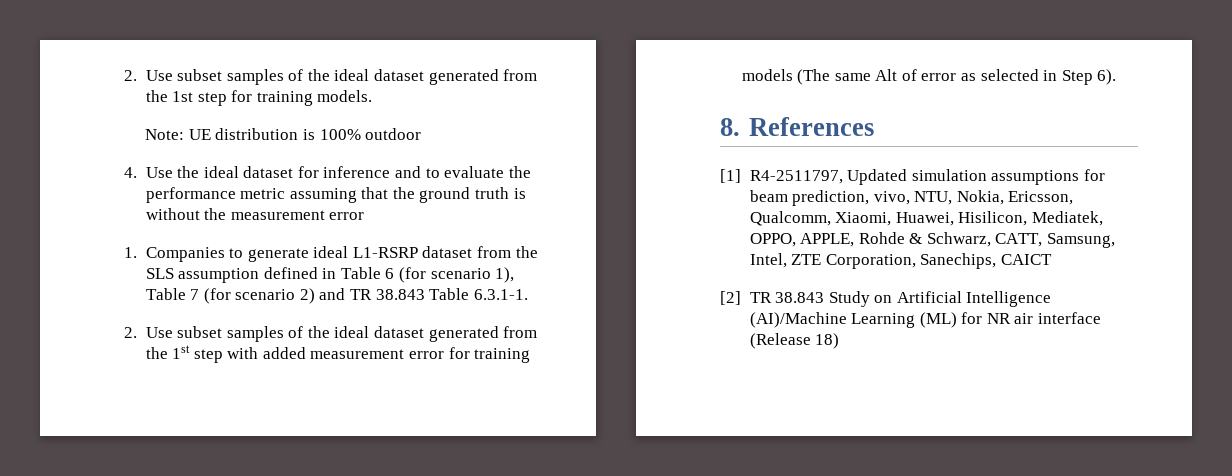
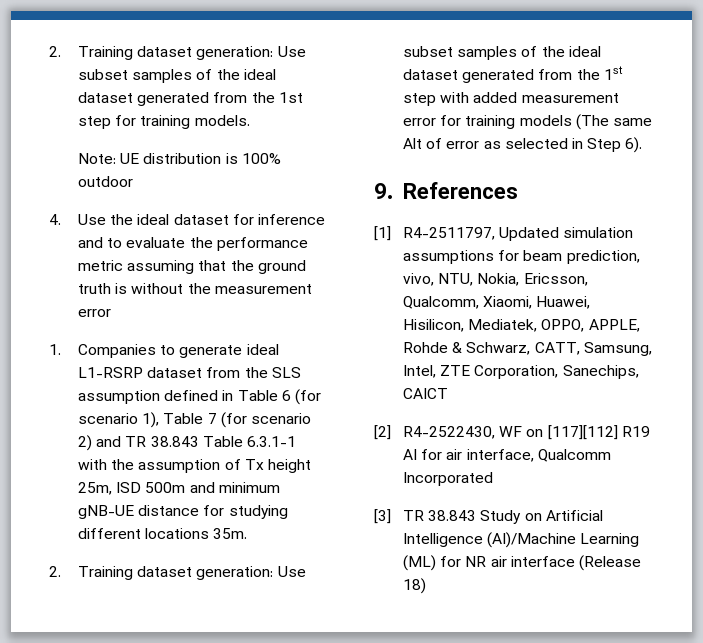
- 2. Use subset samples of the ideal dataset generated from the 1st step for training models.
+ 2. Training dataset generation: Use subset samples of the ideal dataset generated from the 1st step for training models.
- 1. Companies to generate ideal L1-RSRP dataset from the SLS assumption defined in Table 6 (for scenario 1), Table 7 (for scenario 2) and TR 38.843 Table 6.3.1-1.
- 2. Use subset samples of the ideal dataset generated from the 1st step with added measurement error for training models (The same Alt of error as selected in Step 6).
+ 1. Companies to generate ideal L1-RSRP dataset from the SLS assumption defined in Table 6 (for scenario 1), Table 7 (for scenario 2) and TR 38.843 Table 6.3.1-1 with the assumption of Tx height 25m, ISD 500m and minimum gNB-UE distance for studying different locations 35m.
+ 2. Training dataset generation: Use subset samples of the ideal dataset generated from the 1st step with added measurement error for training models (The same Alt of error as selected in Step 6).
- 8. References
+ 9. References
- [2] TR 38.843 Study on Artificial Intelligence (AI)/Machine Learning (ML) for NR air interface (Release 18)
+ [2] R4-2522430, WF on [117][112] R19 AI for air interface, Qualcomm Incorporated
+ [3] TR 38.843 Study on Artificial Intelligence (AI)/Machine Learning (ML) for NR air interface (Release 18)

